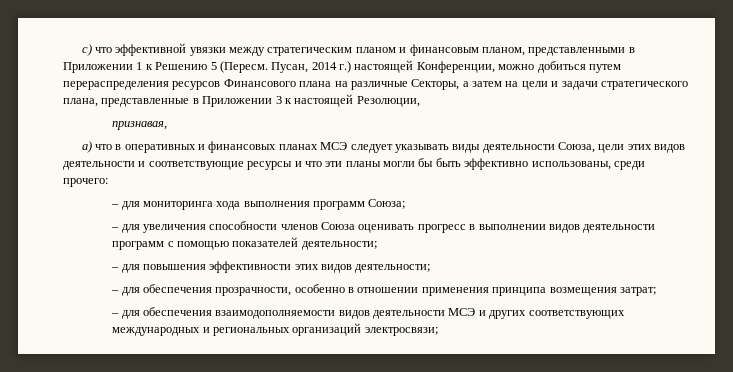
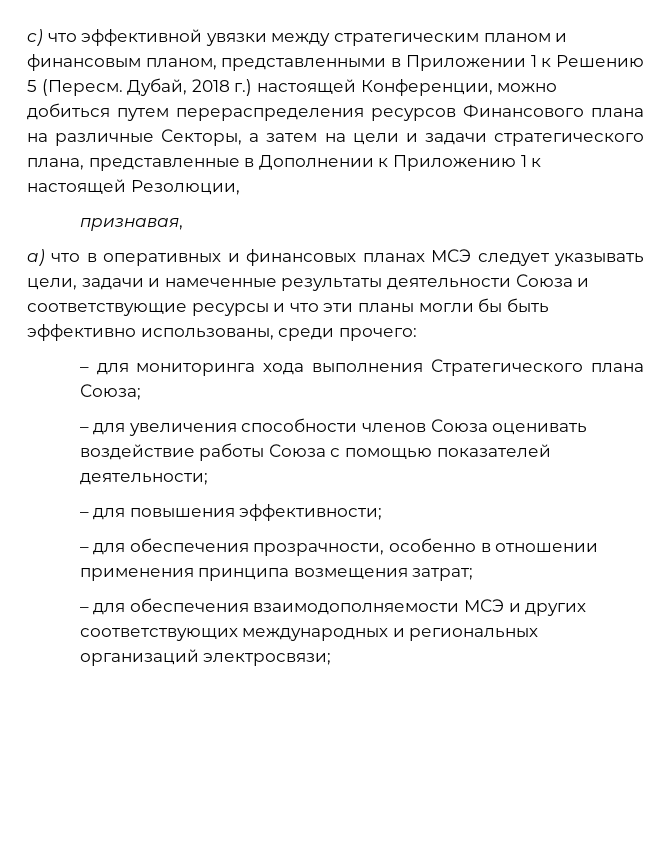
- Пусан, 2014 г.) настоящей Конференции, можно добиться путем перераспределения ресурсов Финансового плана на различные Секторы, а затем на цели и задачи стратегического плана, представленные в Приложении 3 к настоящей Резолюции,
+ Дубай, 2018 г.) настоящей Конференции, можно добиться путем перераспределения ресурсов Финансового плана на различные Секторы, а затем на цели и задачи стратегического плана, представленные в Дополнении к Приложению 1 к настоящей Резолюции,
- a) что в оперативных и финансовых планах МСЭ следует указывать виды деятельности Союза, цели этих видов деятельности и соответствующие ресурсы и что эти планы могли бы быть эффективно использованы, среди прочего:
+ a) что в оперативных и финансовых планах МСЭ следует указывать цели, задачи и намеченные результаты деятельности Союза и соответствующие ресурсы и что эти планы могли бы быть эффективно использованы, среди прочего:
- – для мониторинга хода выполнения программ Союза;
+ – для мониторинга хода выполнения Стратегического плана Союза;
- – для увеличения способности членов Союза оценивать прогресс в выполнении видов деятельности программ с помощью показателей деятельности;
+ – для увеличения способности членов Союза оценивать воздействие работы Союза с помощью показателей деятельности;
- – для повышения эффективности этих видов деятельности;
+ – для повышения эффективности;
- – для обеспечения взаимодополняемости видов деятельности МСЭ и других соответствующих международных и региональных организаций электросвязи;
+ – для обеспечения взаимодополняемости МСЭ и других соответствующих международных и региональных организаций электросвязи;

